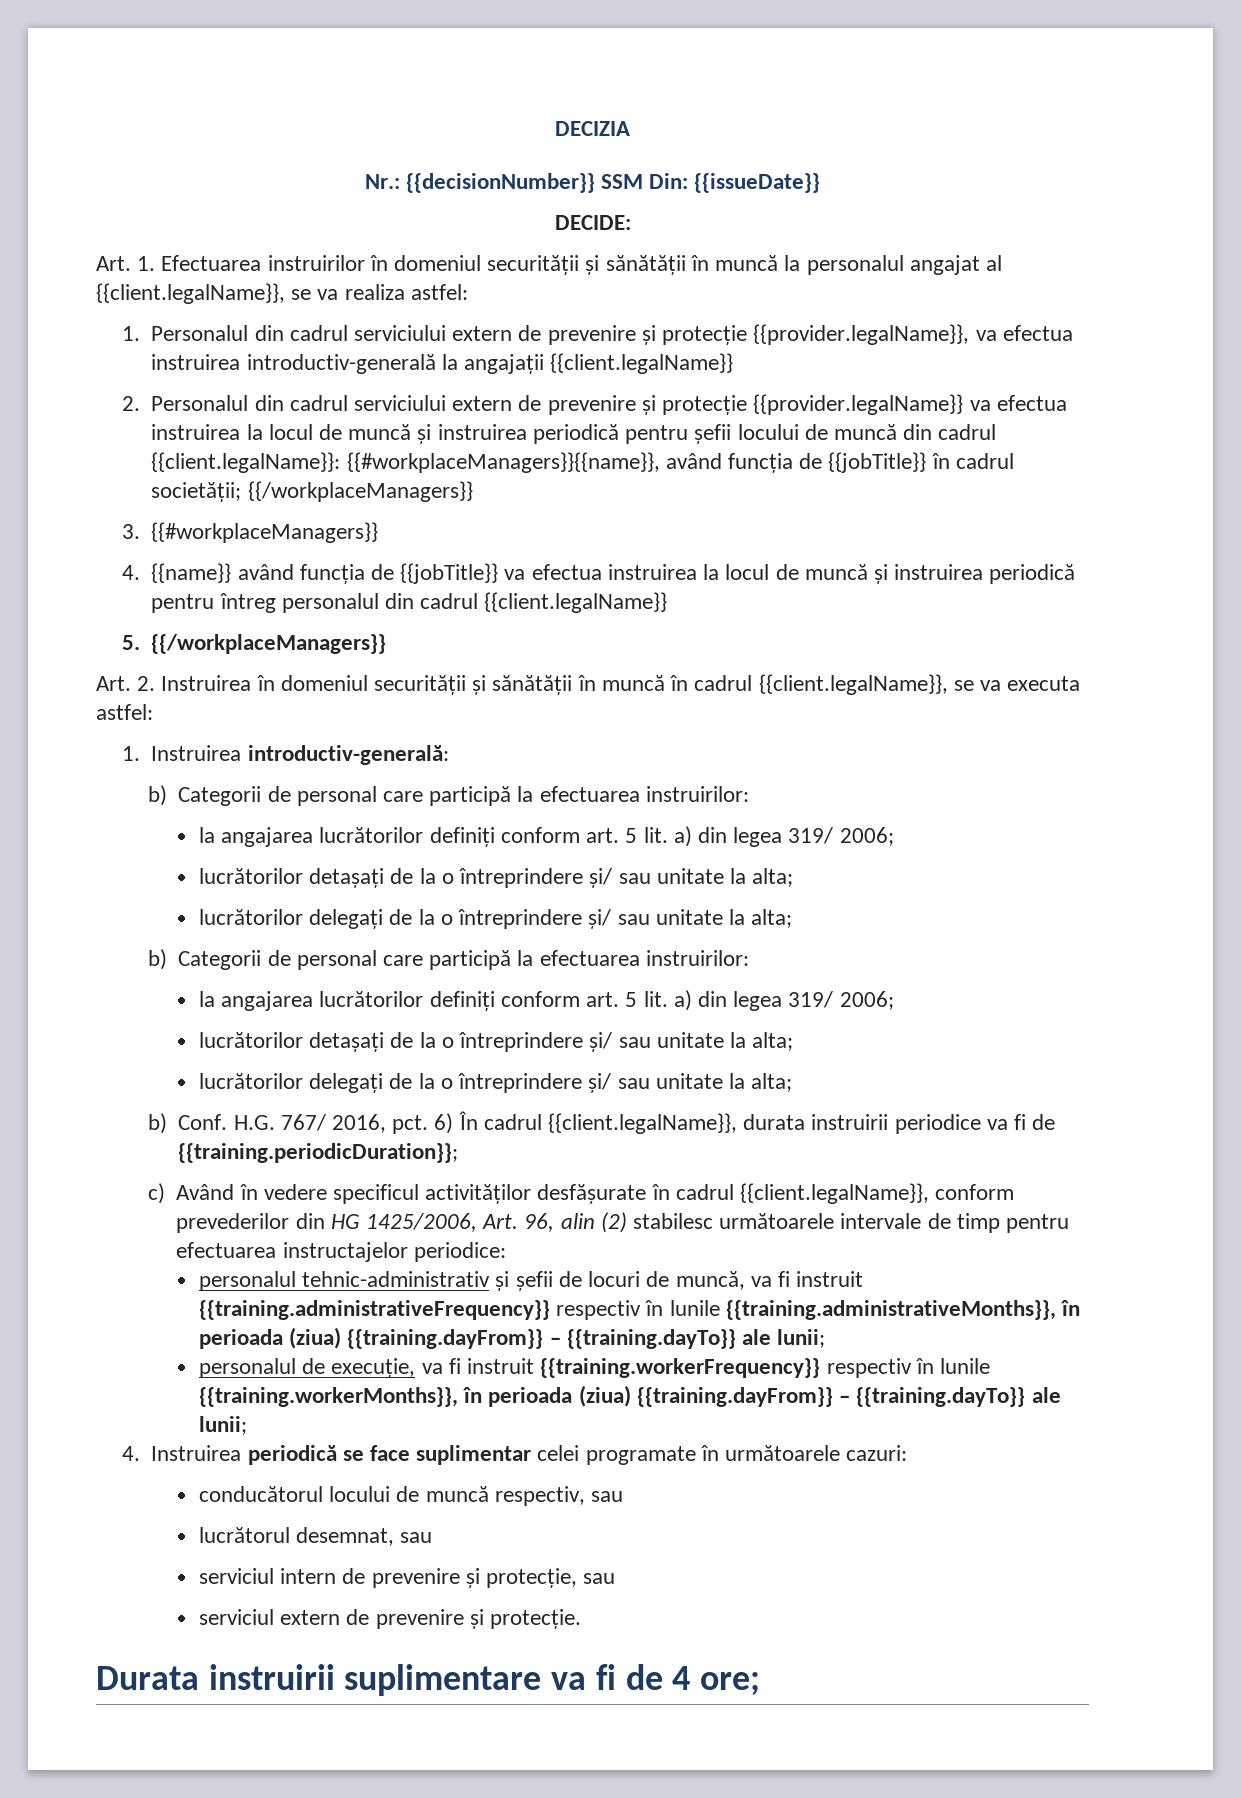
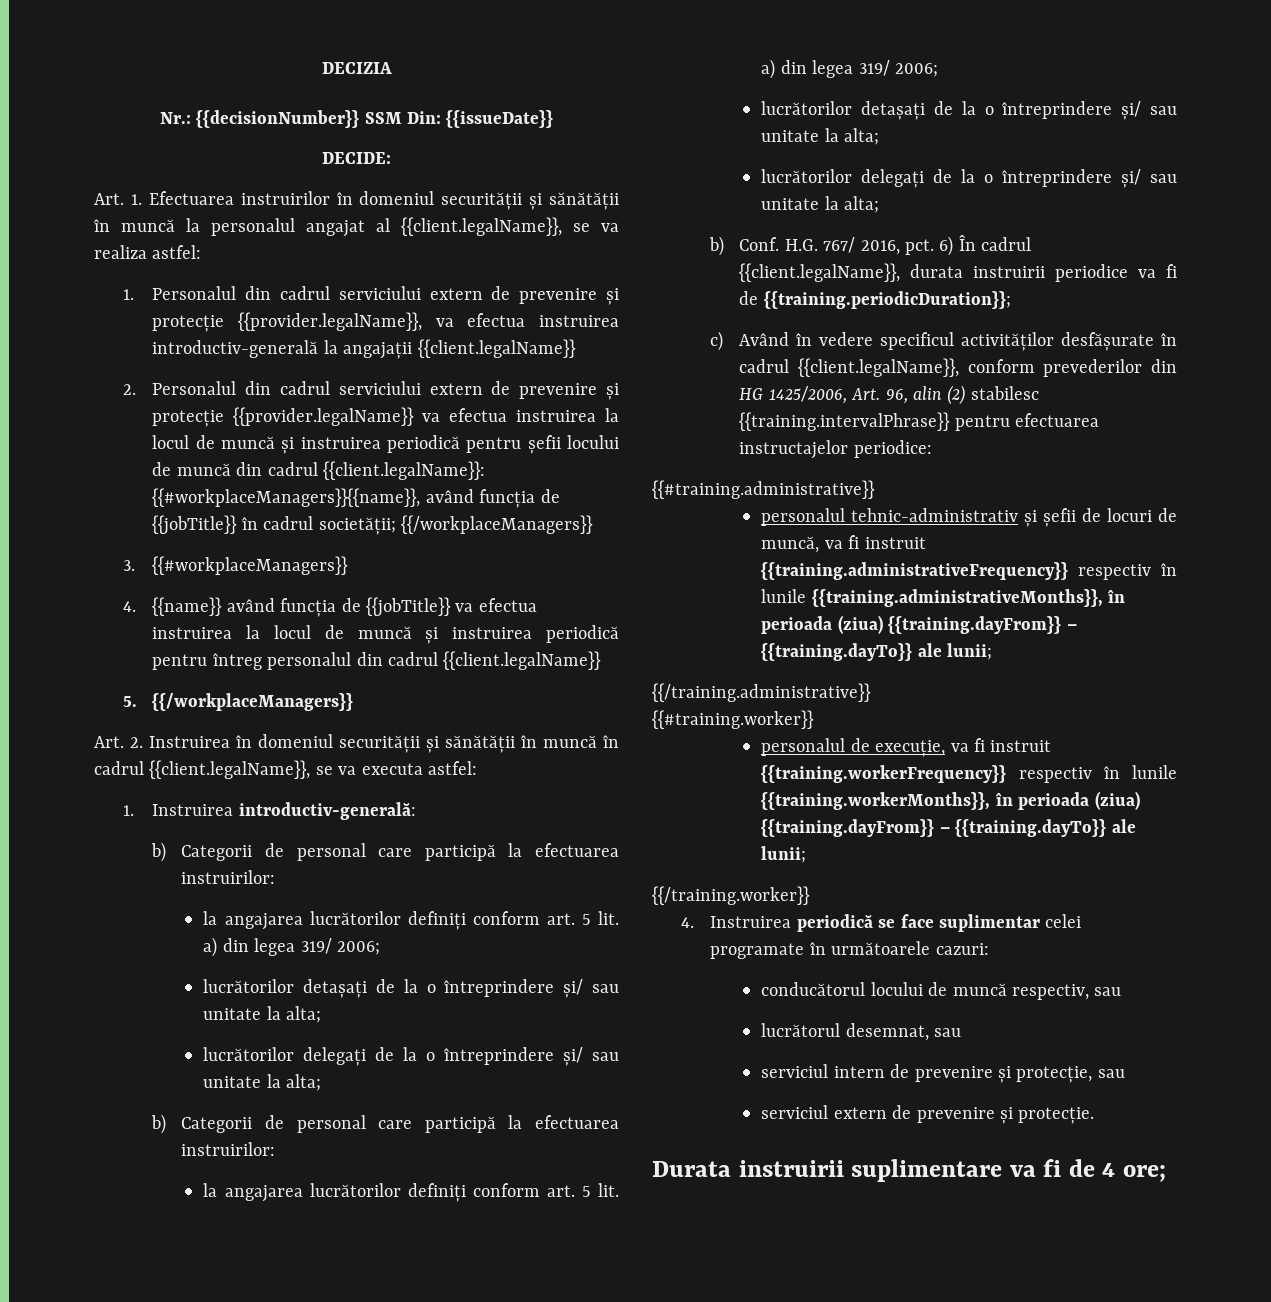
- c) Având în vedere specificul activităților desfășurate în cadrul {{client.legalName}}, conform prevederilor din HG 1425/2006, Art. 96, alin (2) stabilesc următoarele intervale de timp pentru efectuarea instructajelor periodice:
+ c) Având în vedere specificul activităților desfășurate în cadrul {{client.legalName}}, conform prevederilor din HG 1425/2006, Art. 96, alin (2) stabilesc {{training.intervalPhrase}} pentru efectuarea instructajelor periodice:
+ {{#training.administrative}}
+ {{/training.administrative}}
+ {{#training.worker}}
+ {{/training.worker}}

